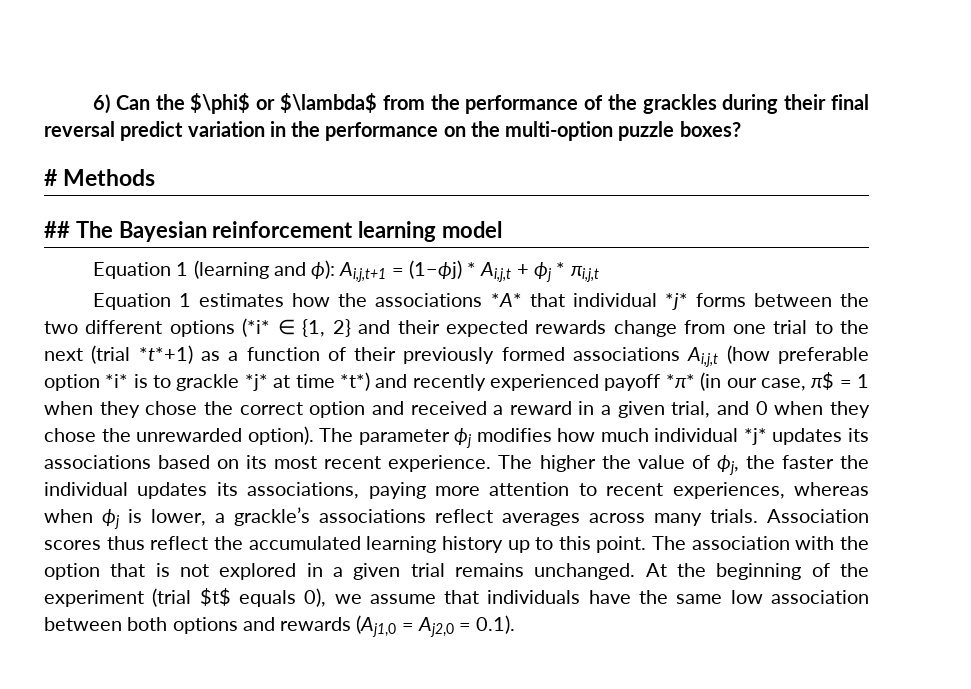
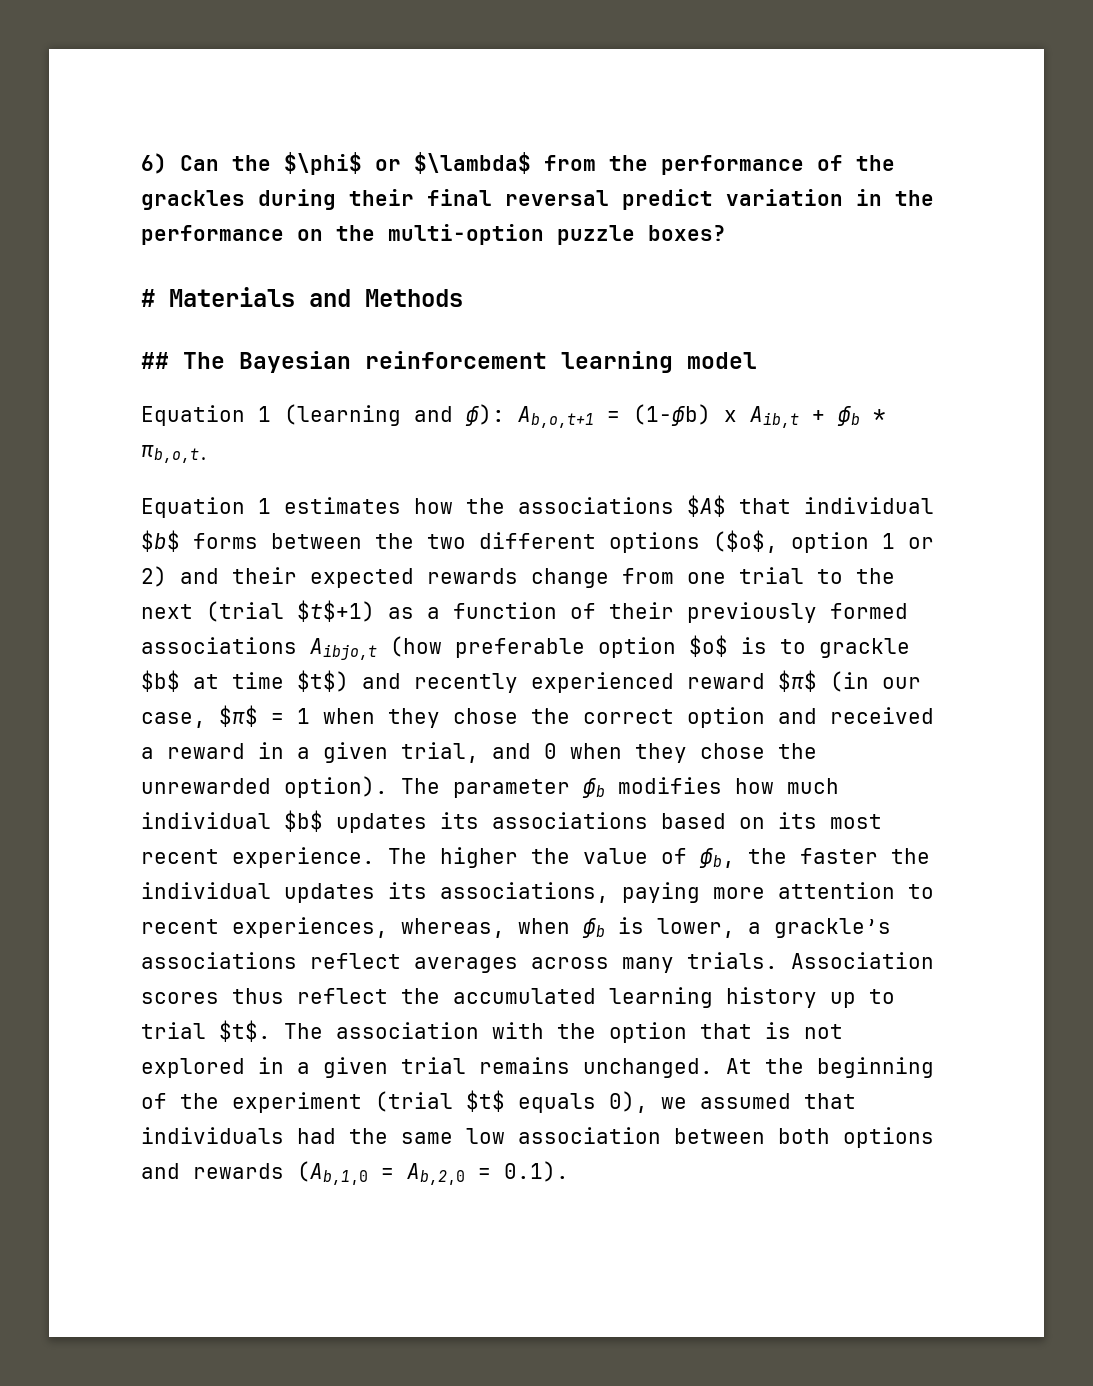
- # Methods
+ # Materials and Methods
- Equation 1 (learning and ϕ): Ai,j,t+1 = (1−ϕj) * Ai,j,t + ϕj * πi,j,t
+ Equation 1 (learning and ϕ): Ab,o,t+1 = (1−ϕb) x Aib,t + ϕb * πb,o,t.
- Equation 1 estimates how the associations *A* that individual *j* forms between the two different options (*i* ∈ {1, 2} and their expected rewards change from one trial to the next (trial *t*+1) as a function of their previously formed associations Ai,j,t (how preferable option *i* is to grackle *j* at time *t*) and recently experienced payoff *π* (in our case, π$ = 1 when they chose the correct option and received a reward in a given trial, and 0 when they chose the unrewarded option).
+ Equation 1 estimates how the associations $A$ that individual $b$ forms between the two different options ($o$, option 1 or 2) and their expected rewards change from one trial to the next (trial $t$+1) as a function of their previously formed associations Aibjo,t (how preferable option $o$ is to grackle $b$ at time $t$) and recently experienced reward $π$ (in our case, $π$ = 1 when they chose the correct option and received a reward in a given trial, and 0 when they chose the unrewarded option).
- The parameter ϕj modifies how much individual *j* updates its associations based on its most recent experience.
+ The parameter ϕb modifies how much individual $b$ updates its associations based on its most recent experience.
- The higher the value of ϕj, the faster the individual updates its associations, paying more attention to recent experiences, whereas when ϕj is lower, a grackle’s associations reflect averages across many trials.
+ The higher the value of ϕb, the faster the individual updates its associations, paying more attention to recent experiences, whereas, when ϕb is lower, a grackle’s associations reflect averages across many trials.
- Association scores thus reflect the accumulated learning history up to this point.
+ Association scores thus reflect the accumulated learning history up to trial $t$.
- At the beginning of the experiment (trial $t$ equals 0), we assume that individuals have the same low association between both options and rewards (Aj1,0 = Aj2,0 = 0.1).
+ At the beginning of the experiment (trial $t$ equals 0), we assumed that individuals had the same low association between both options and rewards (Ab,1,0 = Ab,2,0 = 0.1).

